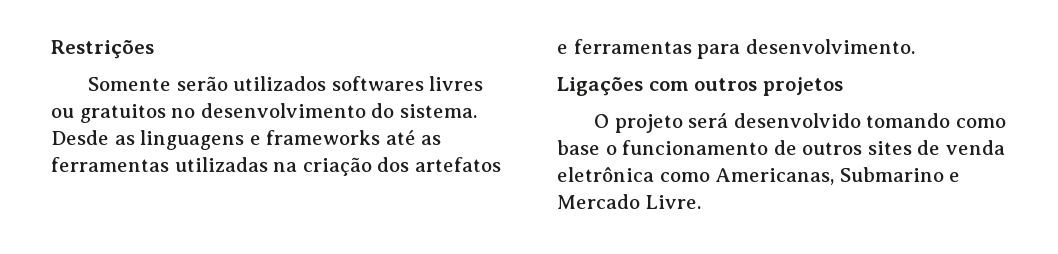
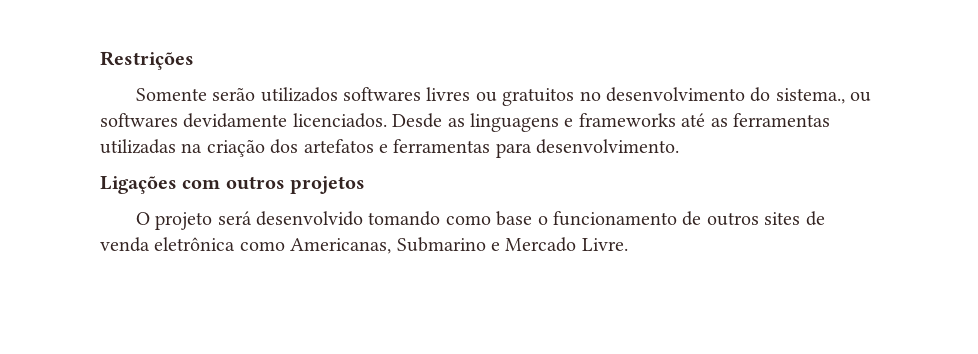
- Somente serão utilizados softwares livres ou gratuitos no desenvolvimento do sistema.
+ Somente serão utilizados softwares livres ou gratuitos no desenvolvimento do sistema., ou softwares devidamente licenciados.

